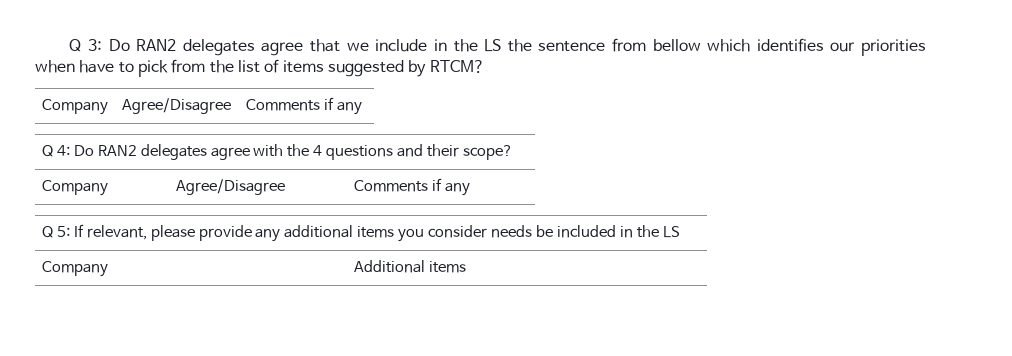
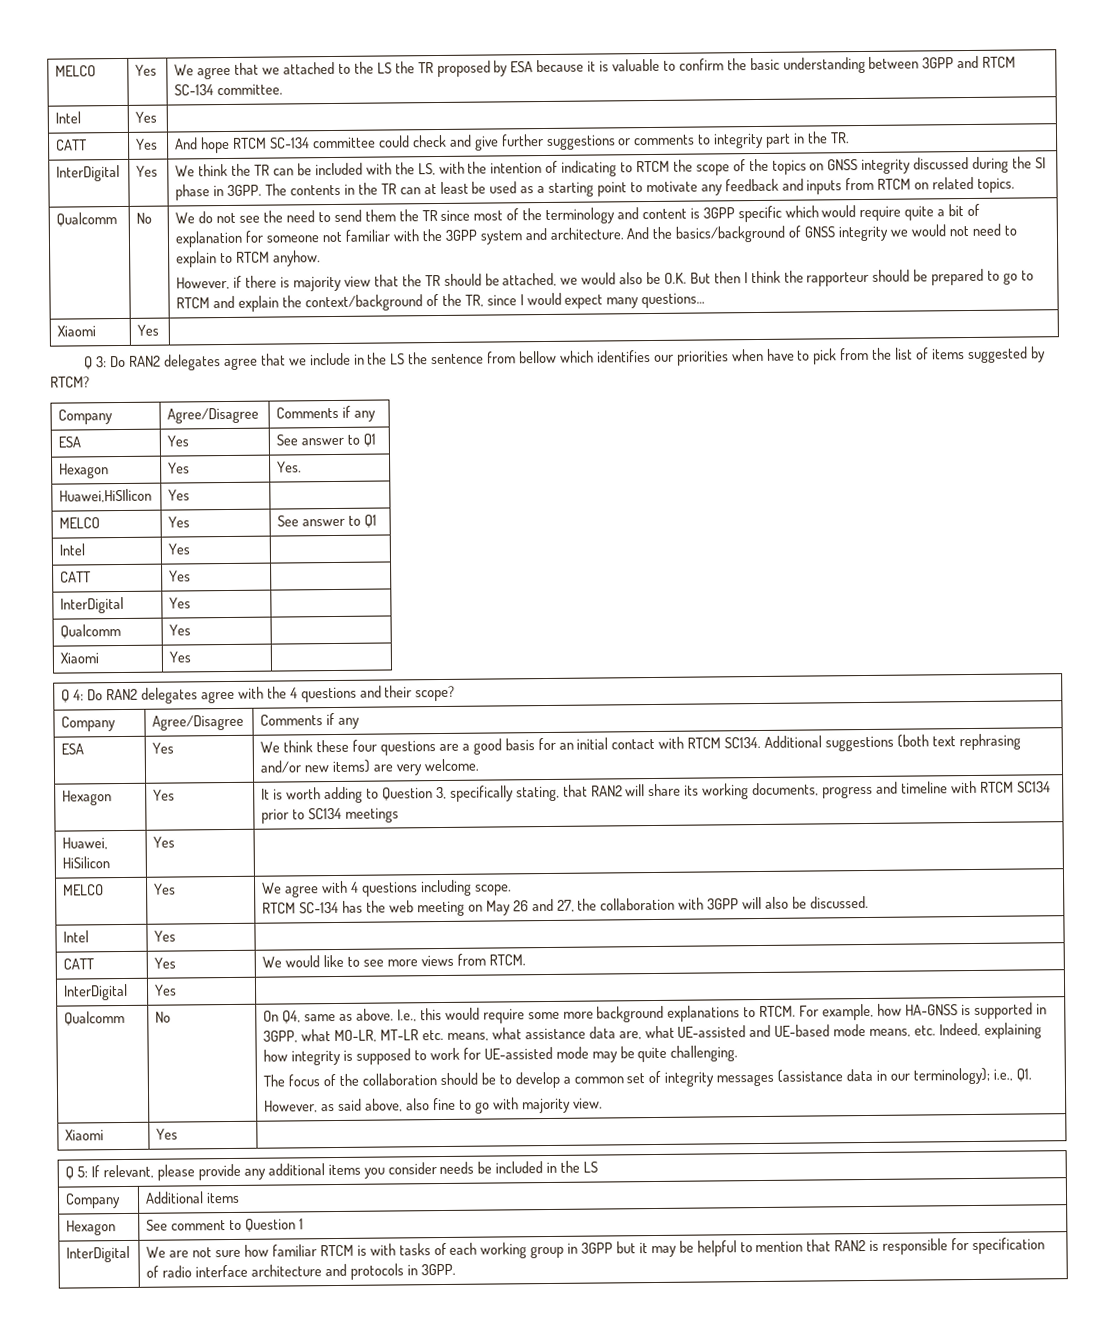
+ MELCO | Yes | We agree that we attached to the LS the TR proposed by ESA because it is valuable to confirm the basic understanding between 3GPP and RTCM SC-134 committee.
+ Intel | Yes |
+ CATT | Yes | And hope RTCM SC-134 committee could check and give further suggestions or comments to integrity part in the TR.
+ InterDigital | Yes | We think the TR can be included with the LS, with the intention of indicating to RTCM the scope of the topics on GNSS integrity discussed during the SI phase in 3GPP. The contents in the TR can at least be used as a starting point to motivate any feedback and inputs from RTCM on related topics.
+ Qualcomm | No | We do not see the need to send them the TR since most of the terminology and content is 3GPP specific which would require quite a bit of explanation for someone not familiar with the 3GPP system and architecture. And the basics/background of GNSS integrity we would not need to explain to RTCM anyhow.
+ However, if there is majority view that the TR should be attached, we would also be O.K. But then I think the rapporteur should be prepared to go to RTCM and explain the context/background of the TR, since I would expect many questions…
+ Xiaomi | Yes |
+ ESA | Yes | See answer to Q1
+ Hexagon | Yes | Yes.
+ Huawei,HiSIlicon | Yes |
+ MELCO | Yes | See answer to Q1
+ Intel | Yes |
+ CATT | Yes |
+ InterDigital | Yes |
+ Qualcomm | Yes |
+ Xiaomi | Yes |
+ ESA | Yes | We think these four questions are a good basis for an initial contact with RTCM SC134. Additional suggestions (both text rephrasing and/or new items) are very welcome.
+ Hexagon | Yes | It is worth adding to Question 3, specifically stating, that RAN2 will share its working documents, progress and timeline with RTCM SC134 prior to SC134 meetings
+ Huawei, HiSilicon | Yes |
+ MELCO | Yes | We agree with 4 questions including scope.
+ RTCM SC-134 has the web meeting on May 26 and 27, the collaboration with 3GPP will also be discussed.
+ Intel | Yes |
+ CATT | Yes | We would like to see more views from RTCM.
+ InterDigital | Yes |
+ Qualcomm | No | On Q4, same as above. I.e., this would require some more background explanations to RTCM. For example, how HA-GNSS is supported in 3GPP, what MO-LR, MT-LR etc. means, what assistance data are, what UE-assisted and UE-based mode means, etc. Indeed, explaining how integrity is supposed to work for UE-assisted mode may be quite challenging.
+ The focus of the collaboration should be to develop a common set of integrity messages (assistance data in our terminology); i.e., Q1.
+ However, as said above, also fine to go with majority view.
+ Xiaomi | Yes |
+ Hexagon | See comment to Question 1
+ InterDigital | We are not sure how familiar RTCM is with tasks of each working group in 3GPP but it may be helpful to mention that RAN2 is responsible for specification of radio interface architecture and protocols in 3GPP.

